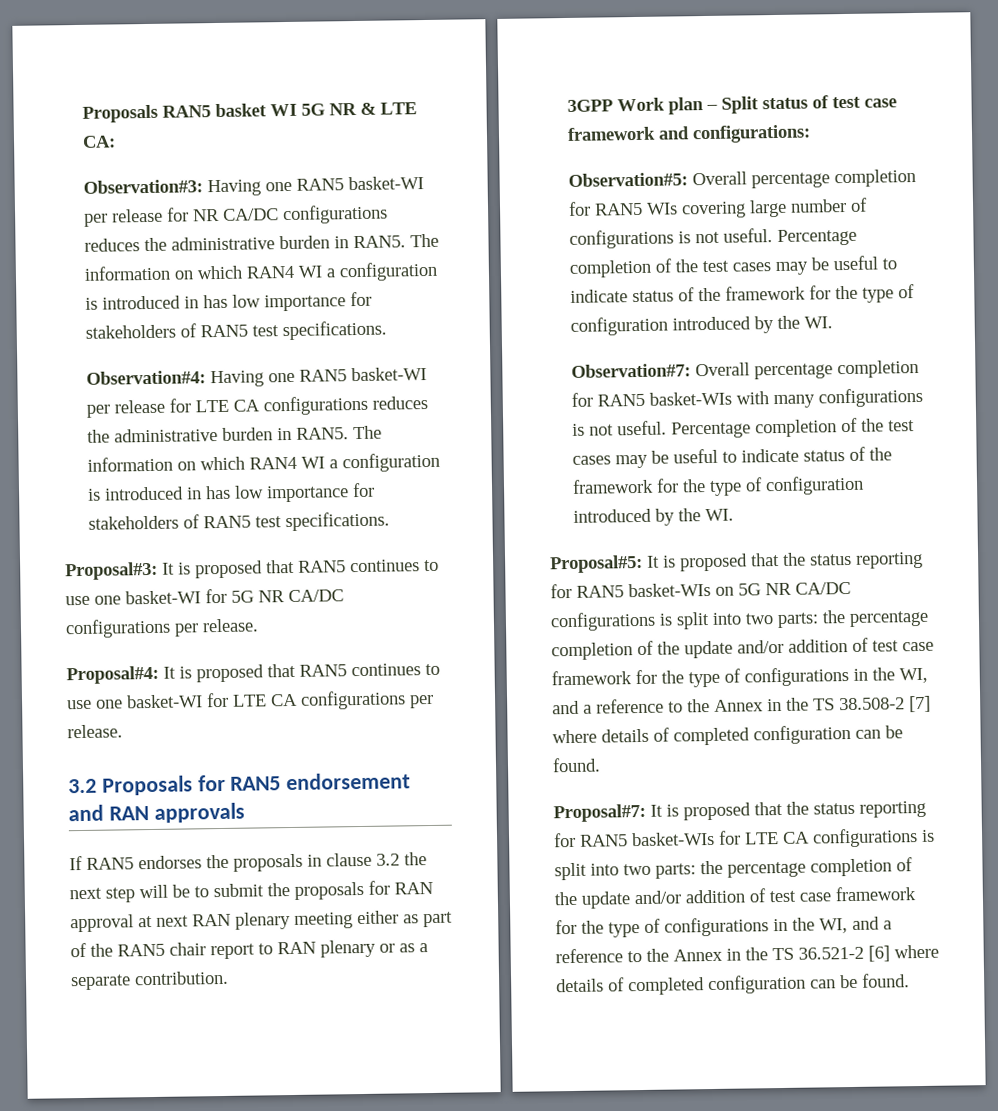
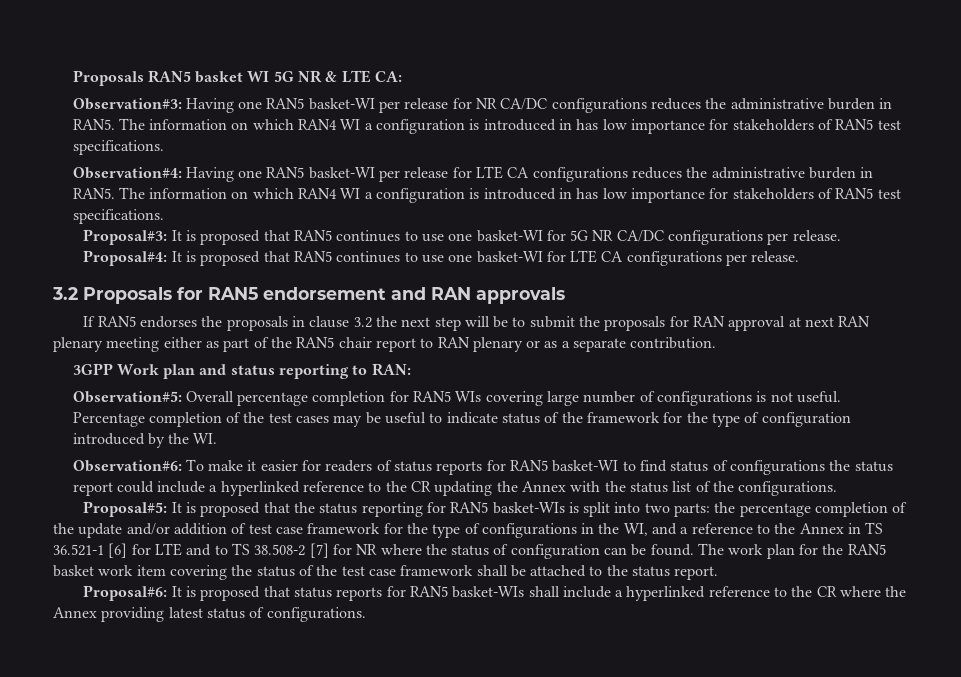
- 3GPP Work plan – Split status of test case framework and configurations:
+ 3GPP Work plan and status reporting to RAN:
- Observation#7: Overall percentage completion for RAN5 basket-WIs with many configurations is not useful. Percentage completion of the test cases may be useful to indicate status of the framework for the type of configuration introduced by the WI.
+ Observation#6: To make it easier for readers of status reports for RAN5 basket-WI to find status of configurations the status report could include a hyperlinked reference to the CR updating the Annex with the status list of the configurations.
- Proposal#5: It is proposed that the status reporting for RAN5 basket-WIs on 5G NR CA/DC configurations is split into two parts: the percentage completion of the update and/or addition of test case framework for the type of configurations in the WI, and a reference to the Annex in the TS 38.508-2 [7] where details of completed configuration can be found.
- Proposal#7: It is proposed that the status reporting for RAN5 basket-WIs for LTE CA configurations is split into two parts: the percentage completion of the update and/or addition of test case framework for the type of configurations in the WI, and a reference to the Annex in the TS 36.521-2 [6] where details of completed configuration can be found.
+ Proposal#5: It is proposed that the status reporting for RAN5 basket-WIs is split into two parts: the percentage completion of the update and/or addition of test case framework for the type of configurations in the WI, and a reference to the Annex in TS 36.521-1 [6] for LTE and to TS 38.508-2 [7] for NR where the status of configuration can be found. The work plan for the RAN5 basket work item covering the status of the test case framework shall be attached to the status report.
+ Proposal#6: It is proposed that status reports for RAN5 basket-WIs shall include a hyperlinked reference to the CR where the Annex providing latest status of configurations.

